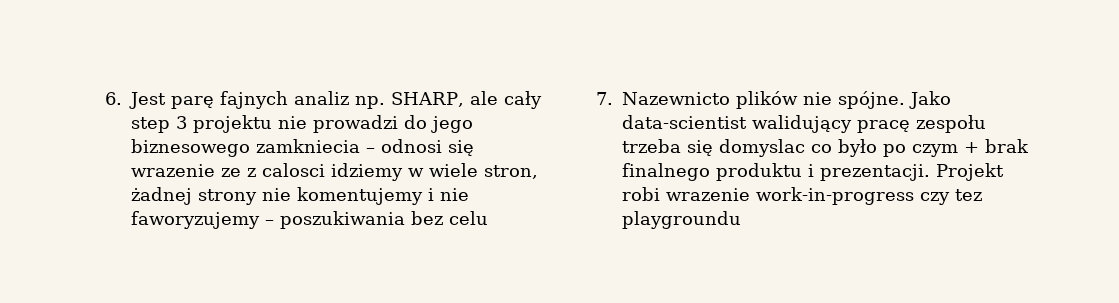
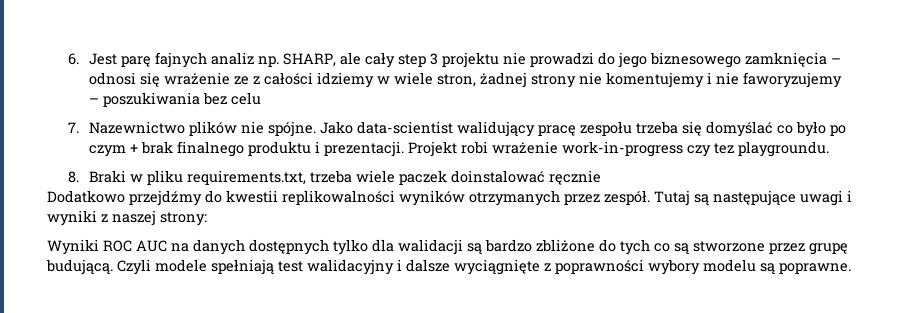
- 6. Jest parę fajnych analiz np. SHARP, ale cały step 3 projektu nie prowadzi do jego biznesowego zamkniecia – odnosi się wrazenie ze z calosci idziemy w wiele stron, żadnej strony nie komentujemy i nie faworyzujemy – poszukiwania bez celu
+ 6. Jest parę fajnych analiz np. SHARP, ale cały step 3 projektu nie prowadzi do jego biznesowego zamknięcia – odnosi się wrażenie ze z całości idziemy w wiele stron, żadnej strony nie komentujemy i nie faworyzujemy – poszukiwania bez celu
- 7. Nazewnicto plików nie spójne.
+ 7. Nazewnictwo plików nie spójne.
- Jako data-scientist walidujący pracę zespołu trzeba się domyslac co było po czym + brak finalnego produktu i prezentacji.
+ Jako data-scientist walidujący pracę zespołu trzeba się domyślać co było po czym + brak finalnego produktu i prezentacji.
- Projekt robi wrazenie work-in-progress czy tez playgroundu
+ Projekt robi wrażenie work-in-progress czy tez playgroundu.
+ 8. Braki w pliku requirements.txt, trzeba wiele paczek doinstalować ręcznie
+ Dodatkowo przejdźmy do kwestii replikowalności wyników otrzymanych przez zespół. Tutaj są następujące uwagi i wyniki z naszej strony:
+ Wyniki ROC AUC na danych dostępnych tylko dla walidacji są bardzo zbliżone do tych co są stworzone przez grupę budującą. Czyli modele spełniają test walidacyjny i dalsze wyciągnięte z poprawności wybory modelu są poprawne.

